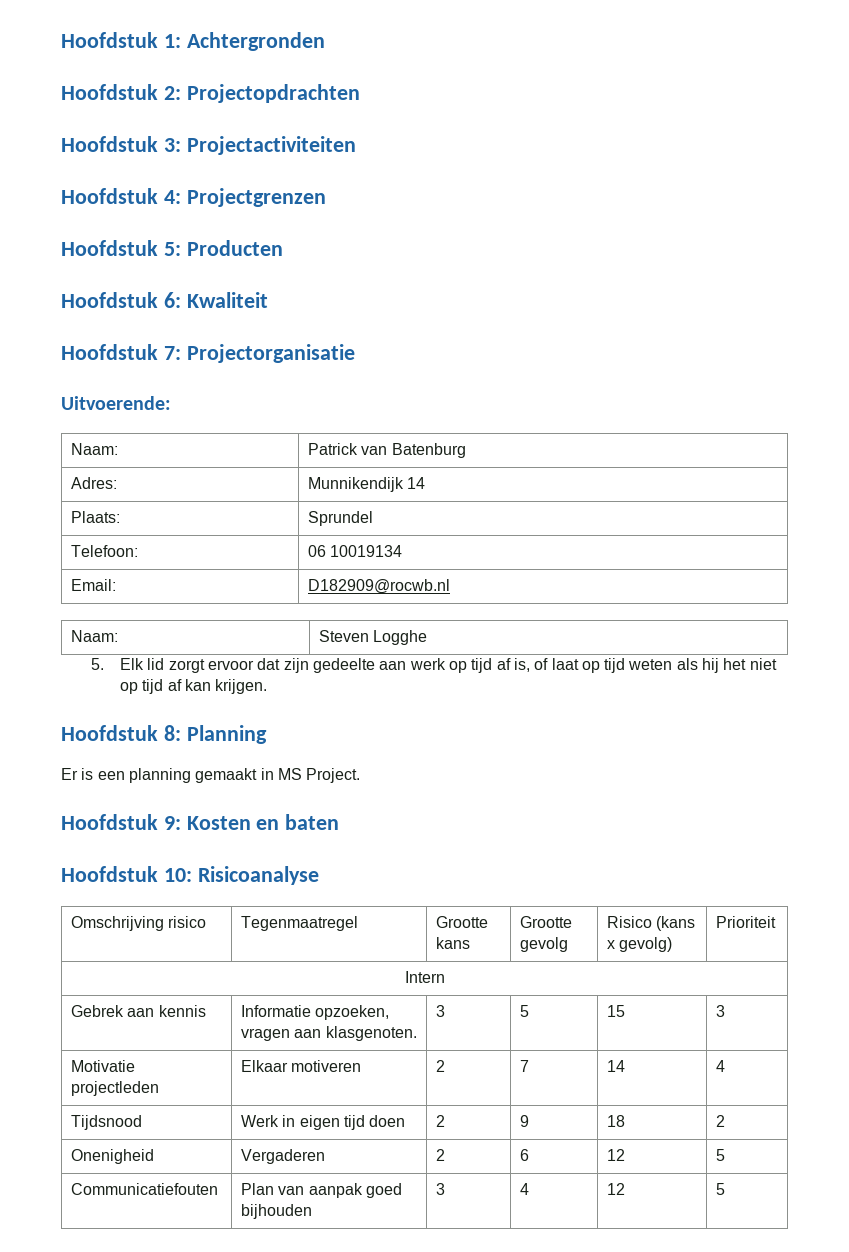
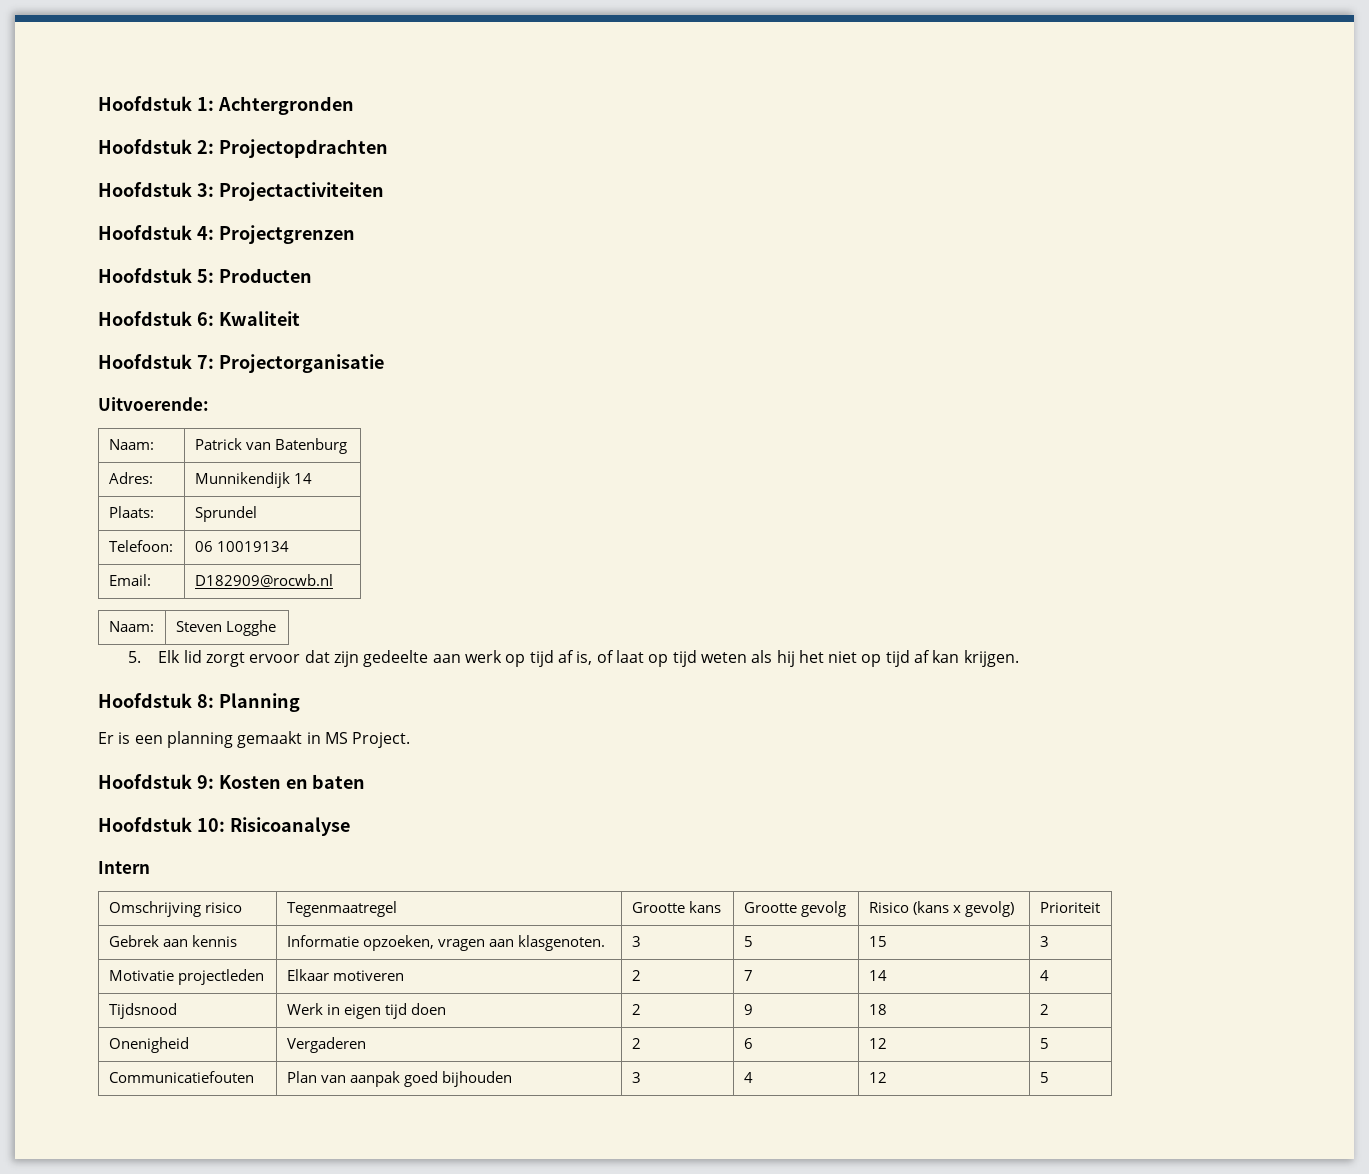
+ Intern
- Intern

